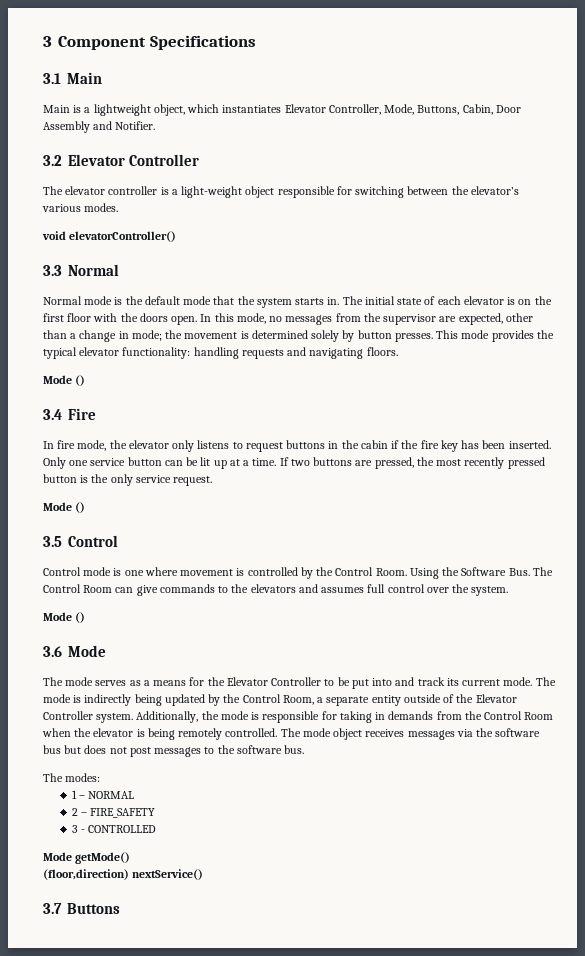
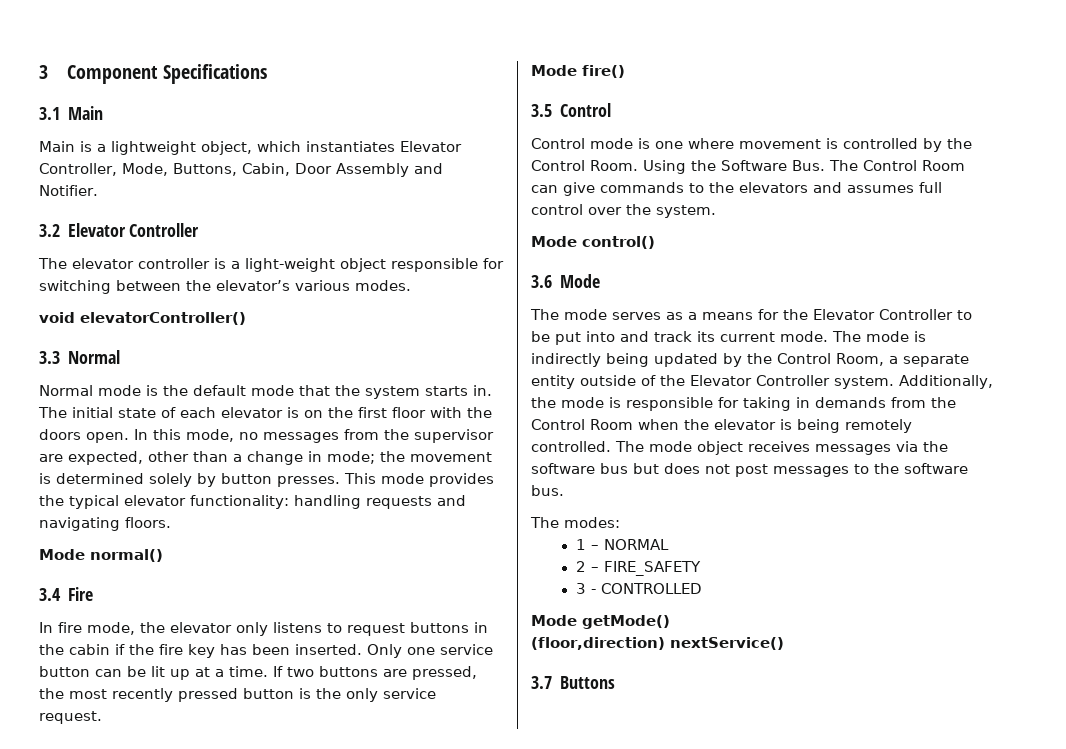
  This mode provides the typical elevator functionality: handling requests and navigating floors.
- Mode ()
+ Mode normal()
  If two buttons are pressed, the most recently pressed button is the only service request.
- Mode ()
+ Mode fire()
  Using the Software Bus. The Control Room can give commands to the elevators and assumes full control over the system.
- Mode ()
+ Mode control()

